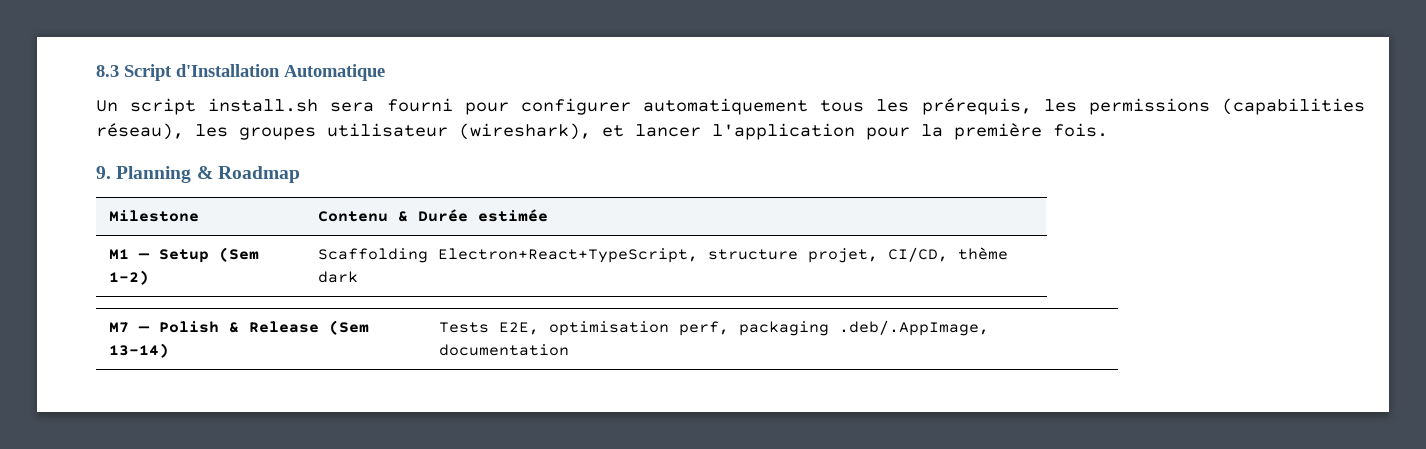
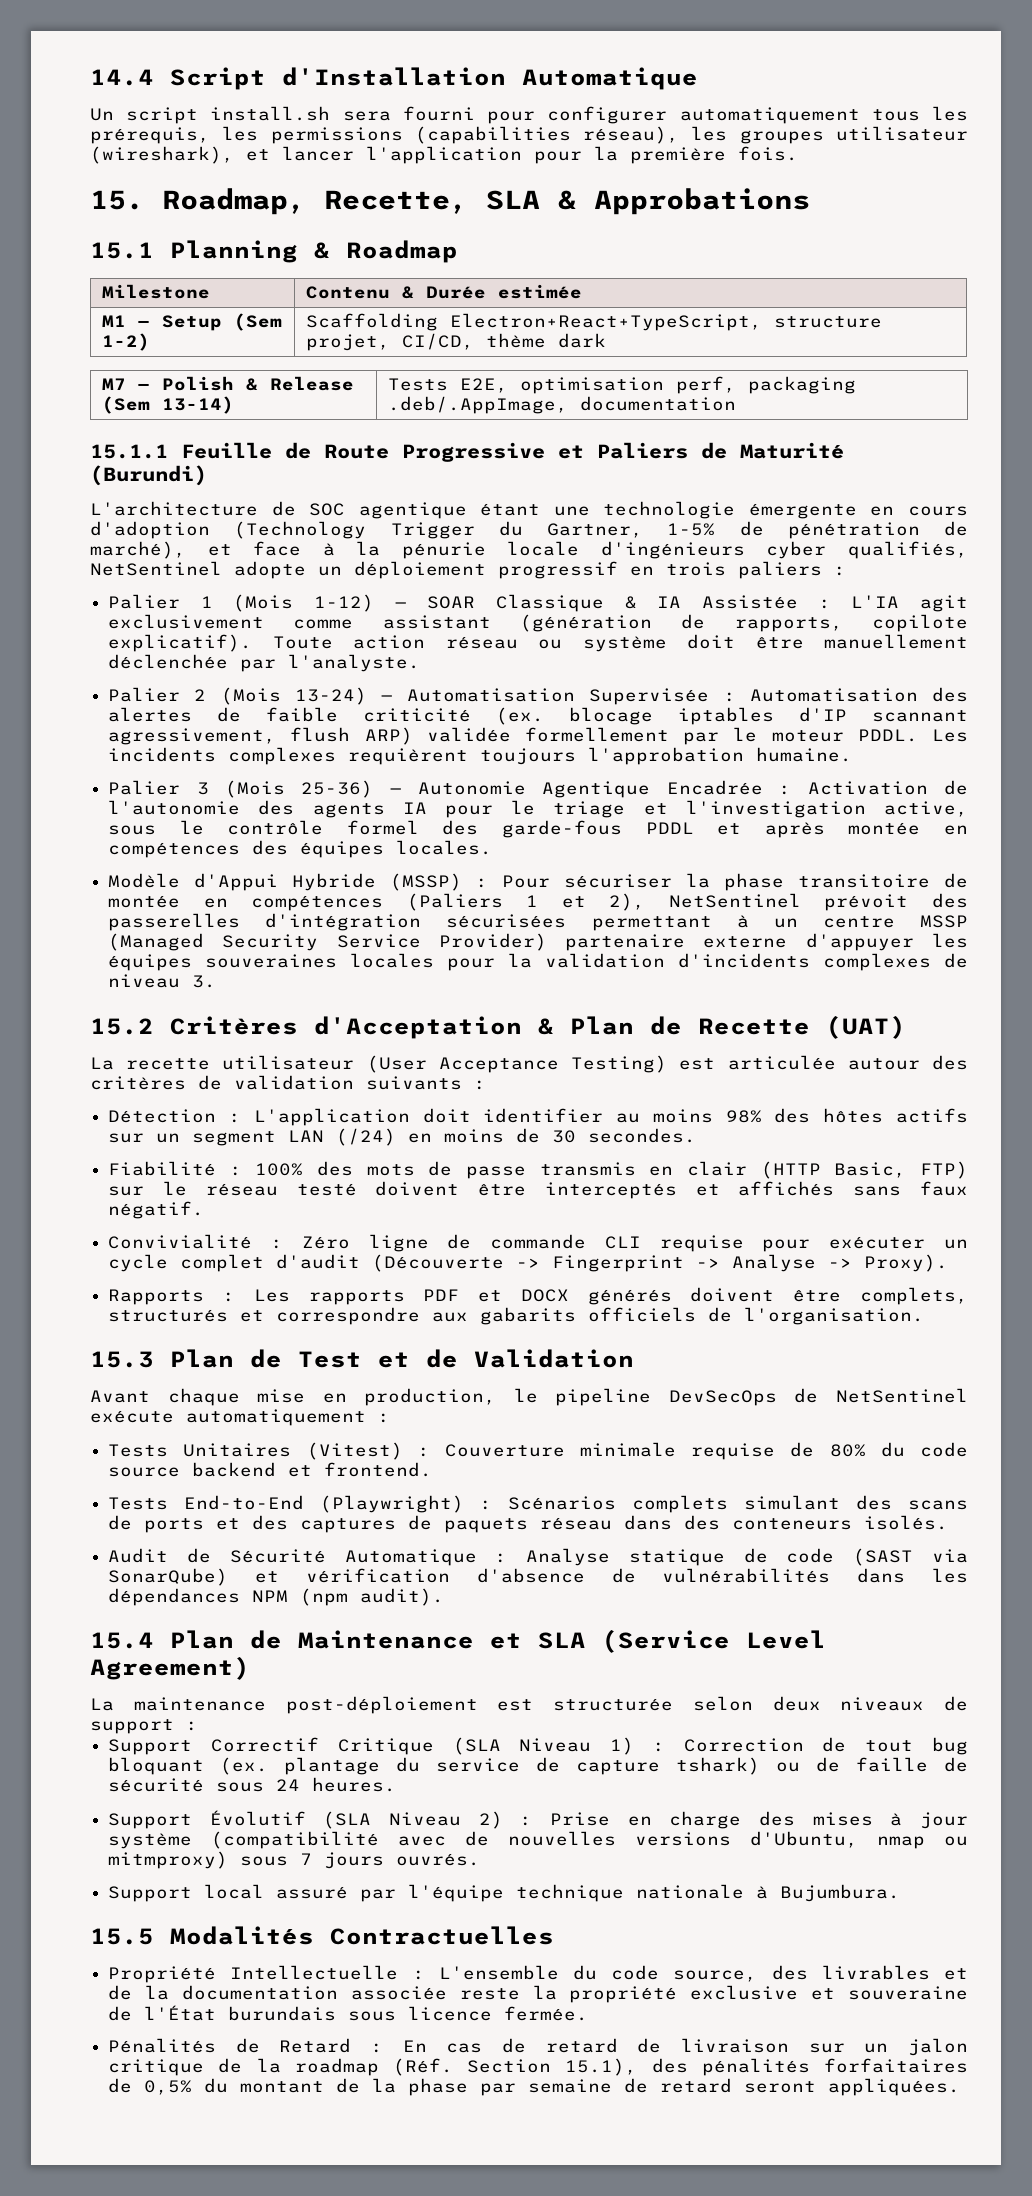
- 8.3 Script d'Installation Automatique
+ 14.4 Script d'Installation Automatique
- 9. Planning & Roadmap
+ 15. Roadmap, Recette, SLA & Approbations
+ 15.1 Planning & Roadmap
+ 15.1.1 Feuille de Route Progressive et Paliers de Maturité (Burundi)
+ L'architecture de SOC agentique étant une technologie émergente en cours d'adoption (Technology Trigger du Gartner, 1-5% de pénétration de marché), et face à la pénurie locale d'ingénieurs cyber qualifiés, NetSentinel adopte un déploiement progressif en trois paliers :
+ Palier 1 (Mois 1-12) — SOAR Classique & IA Assistée : L'IA agit exclusivement comme assistant (génération de rapports, copilote explicatif). Toute action réseau ou système doit être manuellement déclenchée par l'analyste.
+ Palier 2 (Mois 13-24) — Automatisation Supervisée : Automatisation des alertes de faible criticité (ex. blocage iptables d'IP scannant agressivement, flush ARP) validée formellement par le moteur PDDL. Les incidents complexes requièrent toujours l'approbation humaine.
+ Palier 3 (Mois 25-36) — Autonomie Agentique Encadrée : Activation de l'autonomie des agents IA pour le triage et l'investigation active, sous le contrôle formel des garde-fous PDDL et après montée en compétences des équipes locales.
+ Modèle d'Appui Hybride (MSSP) : Pour sécuriser la phase transitoire de montée en compétences (Paliers 1 et 2), NetSentinel prévoit des passerelles d'intégration sécurisées permettant à un centre MSSP (Managed Security Service Provider) partenaire externe d'appuyer les équipes souveraines locales pour la validation d'incidents complexes de niveau 3.
+ 15.2 Critères d'Acceptation & Plan de Recette (UAT)
+ La recette utilisateur (User Acceptance Testing) est articulée autour des critères de validation suivants :
+ Détection : L'application doit identifier au moins 98% des hôtes actifs sur un segment LAN (/24) en moins de 30 secondes.
+ Fiabilité : 100% des mots de passe transmis en clair (HTTP Basic, FTP) sur le réseau testé doivent être interceptés et affichés sans faux négatif.
+ Convivialité : Zéro ligne de commande CLI requise pour exécuter un cycle complet d'audit (Découverte -> Fingerprint -> Analyse -> Proxy).
+ Rapports : Les rapports PDF et DOCX générés doivent être complets, structurés et correspondre aux gabarits officiels de l'organisation.
+ 15.3 Plan de Test et de Validation
+ Avant chaque mise en production, le pipeline DevSecOps de NetSentinel exécute automatiquement :
+ Tests Unitaires (Vitest) : Couverture minimale requise de 80% du code source backend et frontend.
+ Tests End-to-End (Playwright) : Scénarios complets simulant des scans de ports et des captures de paquets réseau dans des conteneurs isolés.
+ Audit de Sécurité Automatique : Analyse statique de code (SAST via SonarQube) et vérification d'absence de vulnérabilités dans les dépendances NPM (npm audit).
+ 15.4 Plan de Maintenance et SLA (Service Level Agreement)
+ La maintenance post-déploiement est structurée selon deux niveaux de support :
+ Support Correctif Critique (SLA Niveau 1) : Correction de tout bug bloquant (ex. plantage du service de capture tshark) ou de faille de sécurité sous 24 heures.
+ Support Évolutif (SLA Niveau 2) : Prise en charge des mises à jour système (compatibilité avec de nouvelles versions d'Ubuntu, nmap ou mitmproxy) sous 7 jours ouvrés.
+ Support local assuré par l'équipe technique nationale à Bujumbura.
+ 15.5 Modalités Contractuelles
+ Propriété Intellectuelle : L'ensemble du code source, des livrables et de la documentation associée reste la propriété exclusive et souveraine de l'État burundais sous licence fermée.
+ Pénalités de Retard : En cas de retard de livraison sur un jalon critique de la roadmap (Réf. Section 15.1), des pénalités forfaitaires de 0,5% du montant de la phase par semaine de retard seront appliquées.

